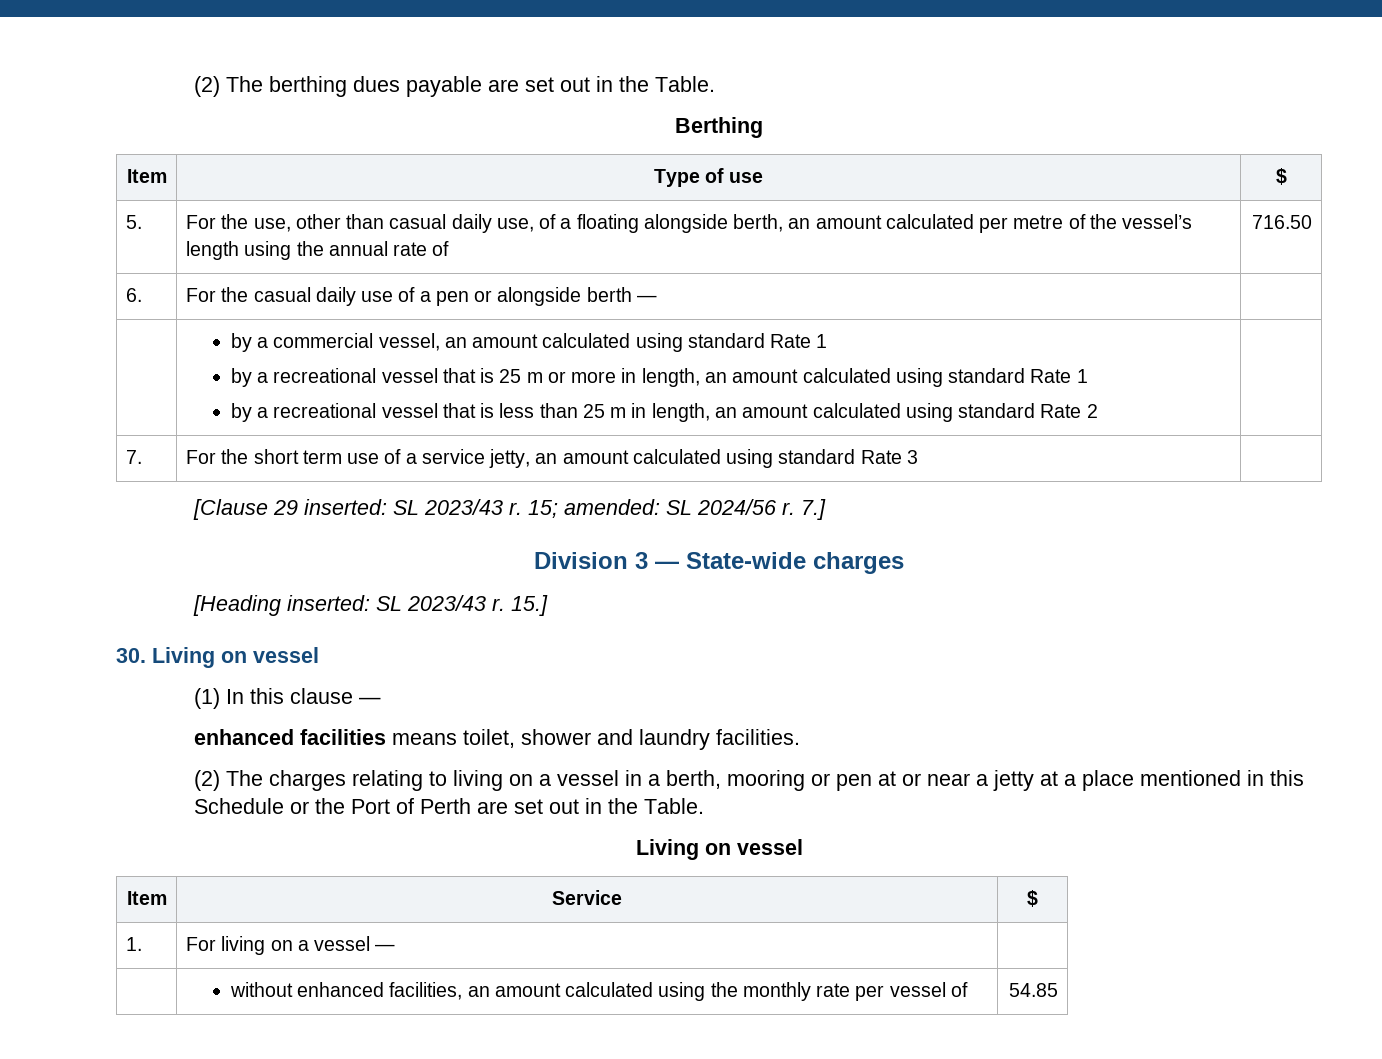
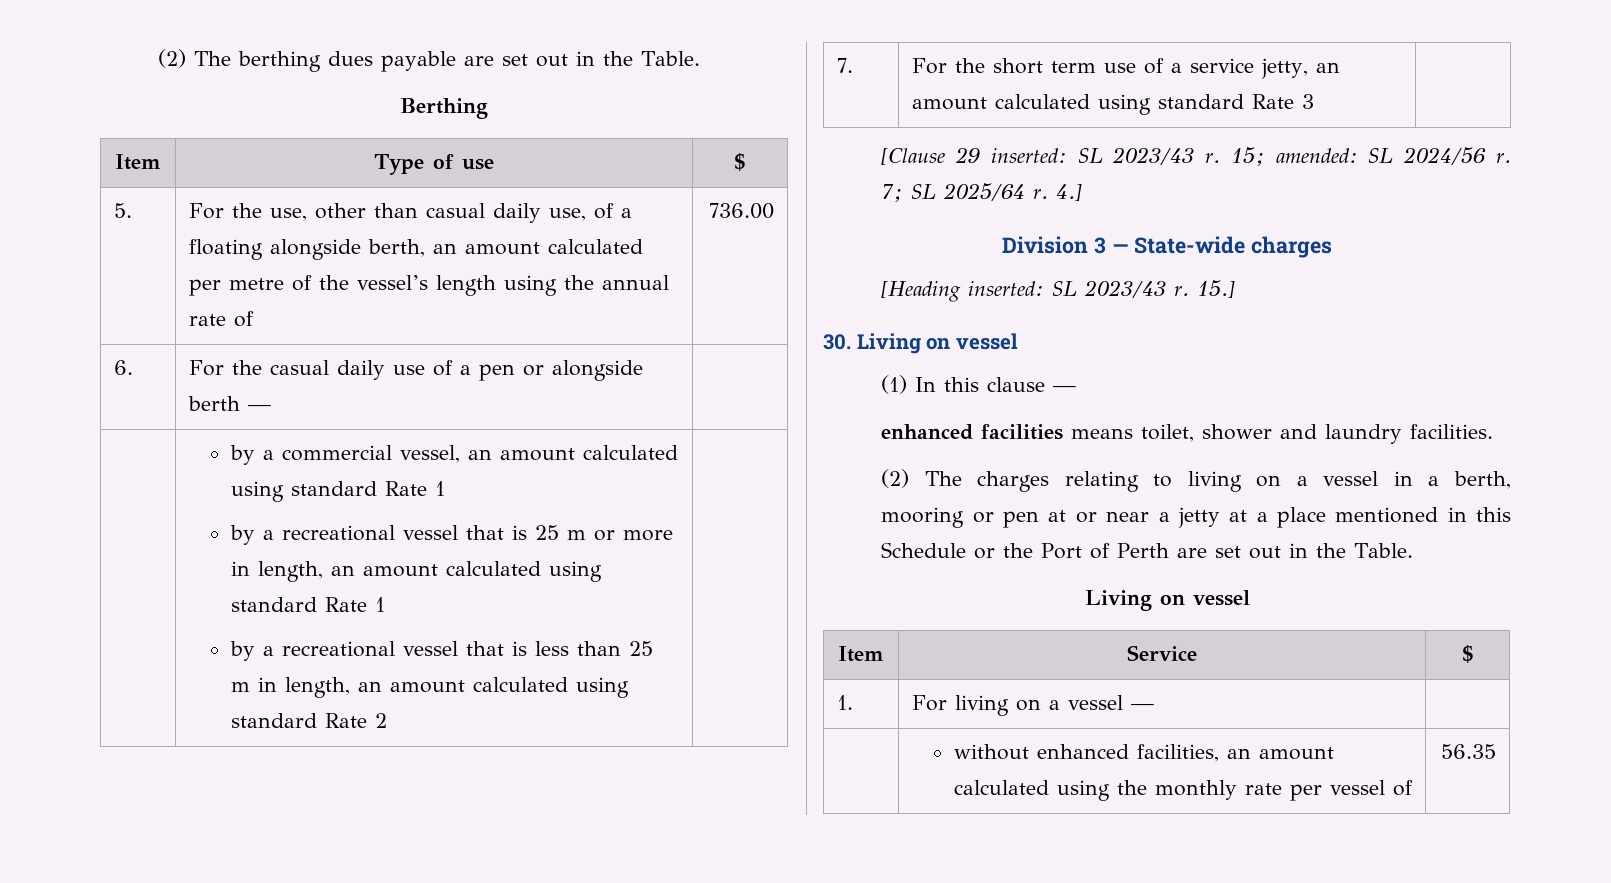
- 5. | For the use, other than casual daily use, of a floating alongside berth, an amount calculated per metre of the vessel’s length using the annual rate of | 716.50
+ 5. | For the use, other than casual daily use, of a floating alongside berth, an amount calculated per metre of the vessel’s length using the annual rate of | 736.00
- 7.]
+ 7; SL 2025/64 r. 4.]
- | without enhanced facilities, an amount calculated using the monthly rate per vessel of | 54.85
+ | without enhanced facilities, an amount calculated using the monthly rate per vessel of | 56.35

